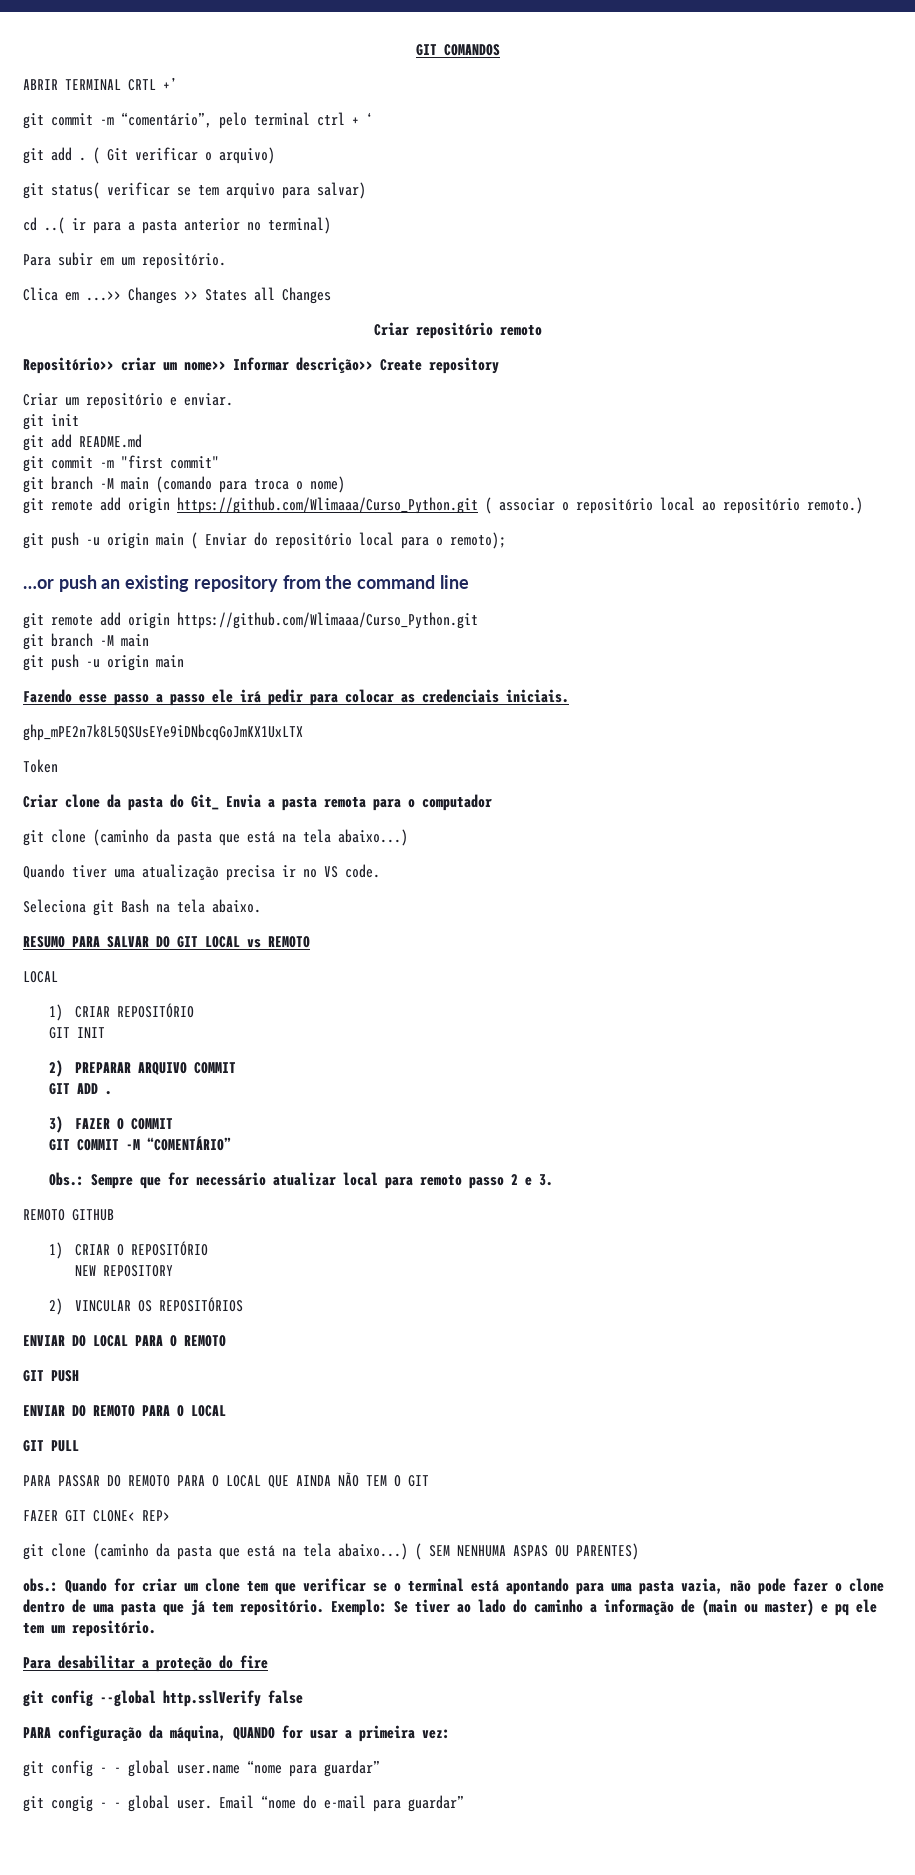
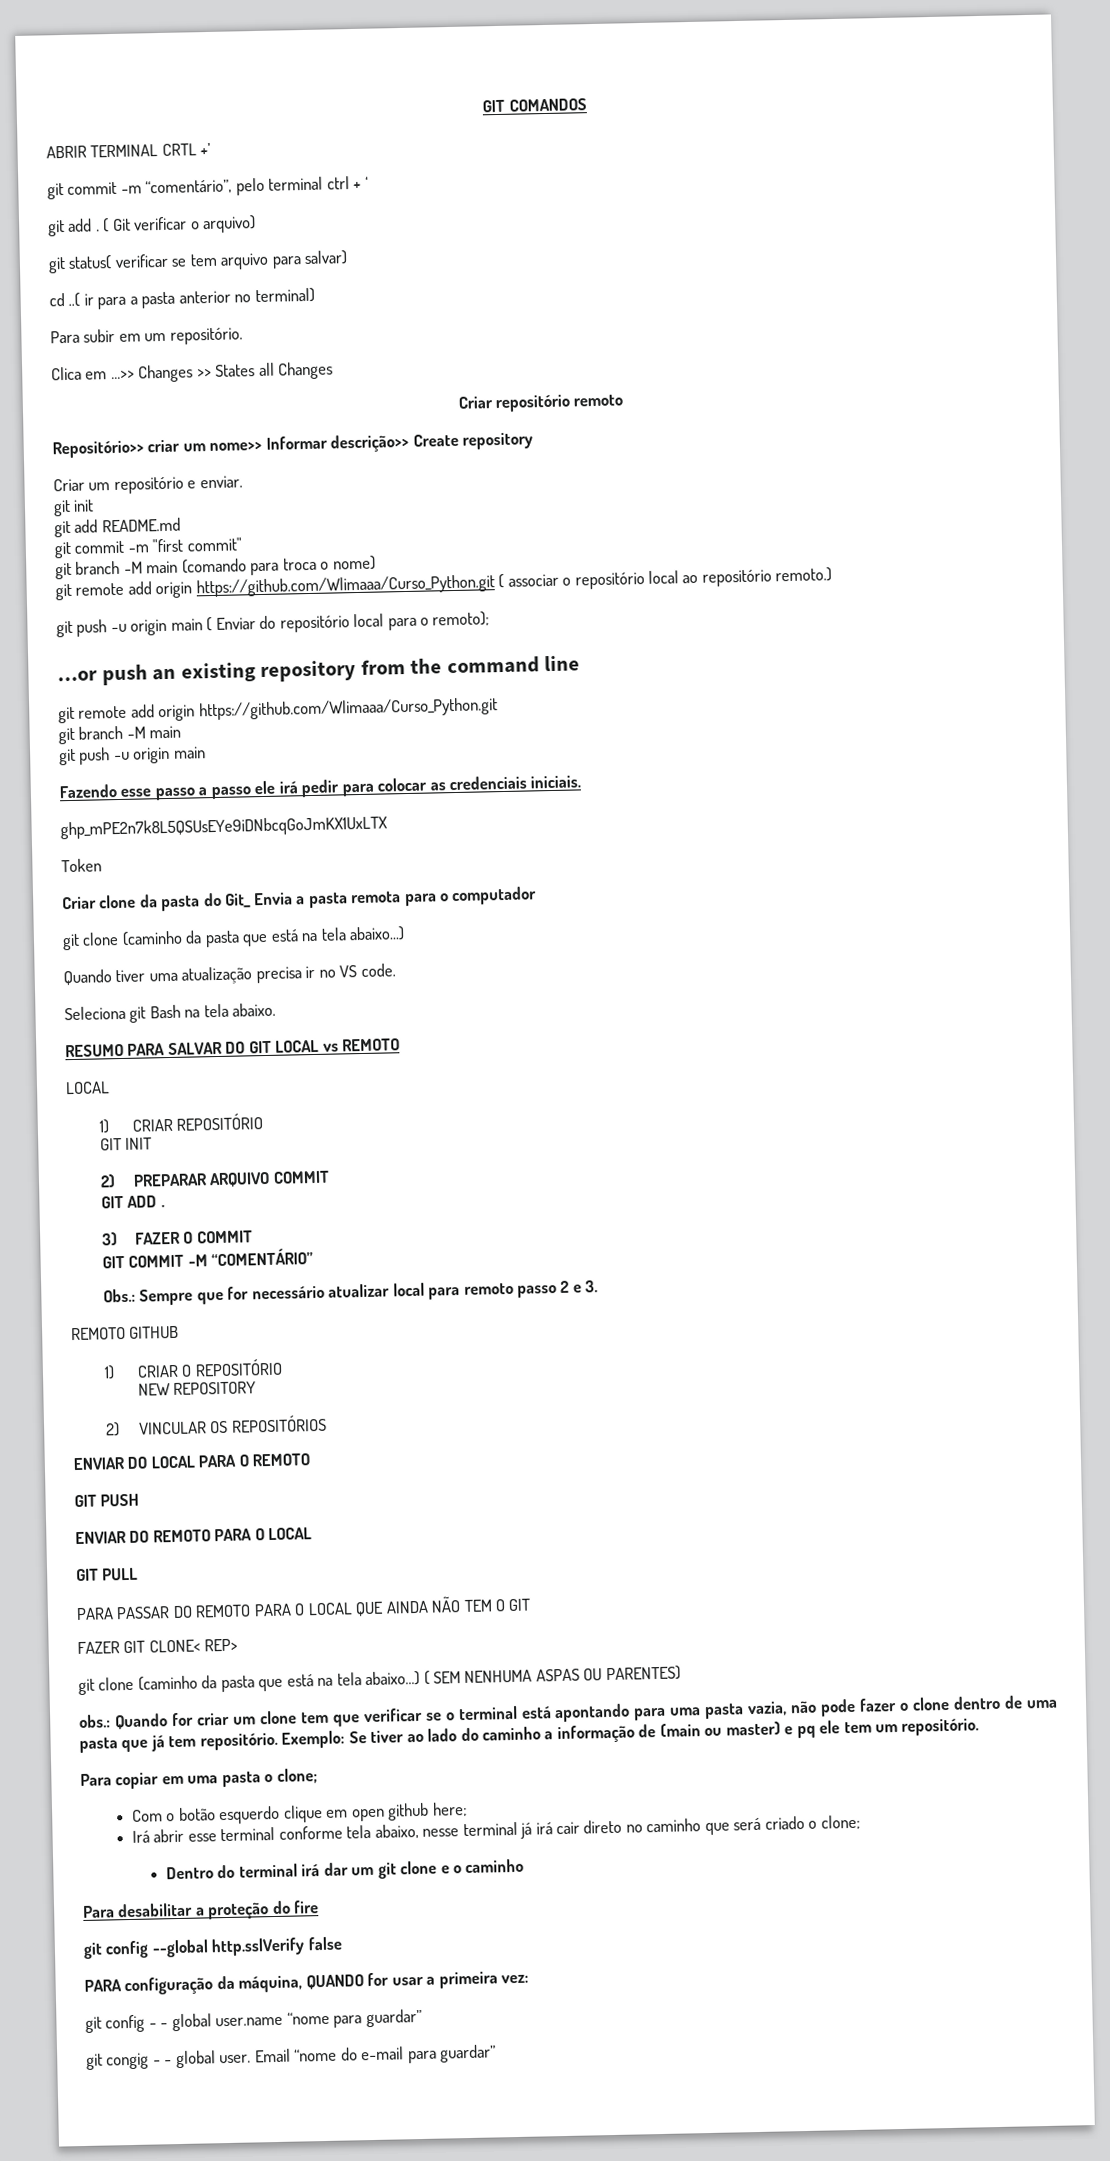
+ Para copiar em uma pasta o clone;
+ Com o botão esquerdo clique em open github here;
+ Irá abrir esse terminal conforme tela abaixo, nesse terminal já irá cair direto no caminho que será criado o clone;
+ Dentro do terminal irá dar um git clone e o caminho

